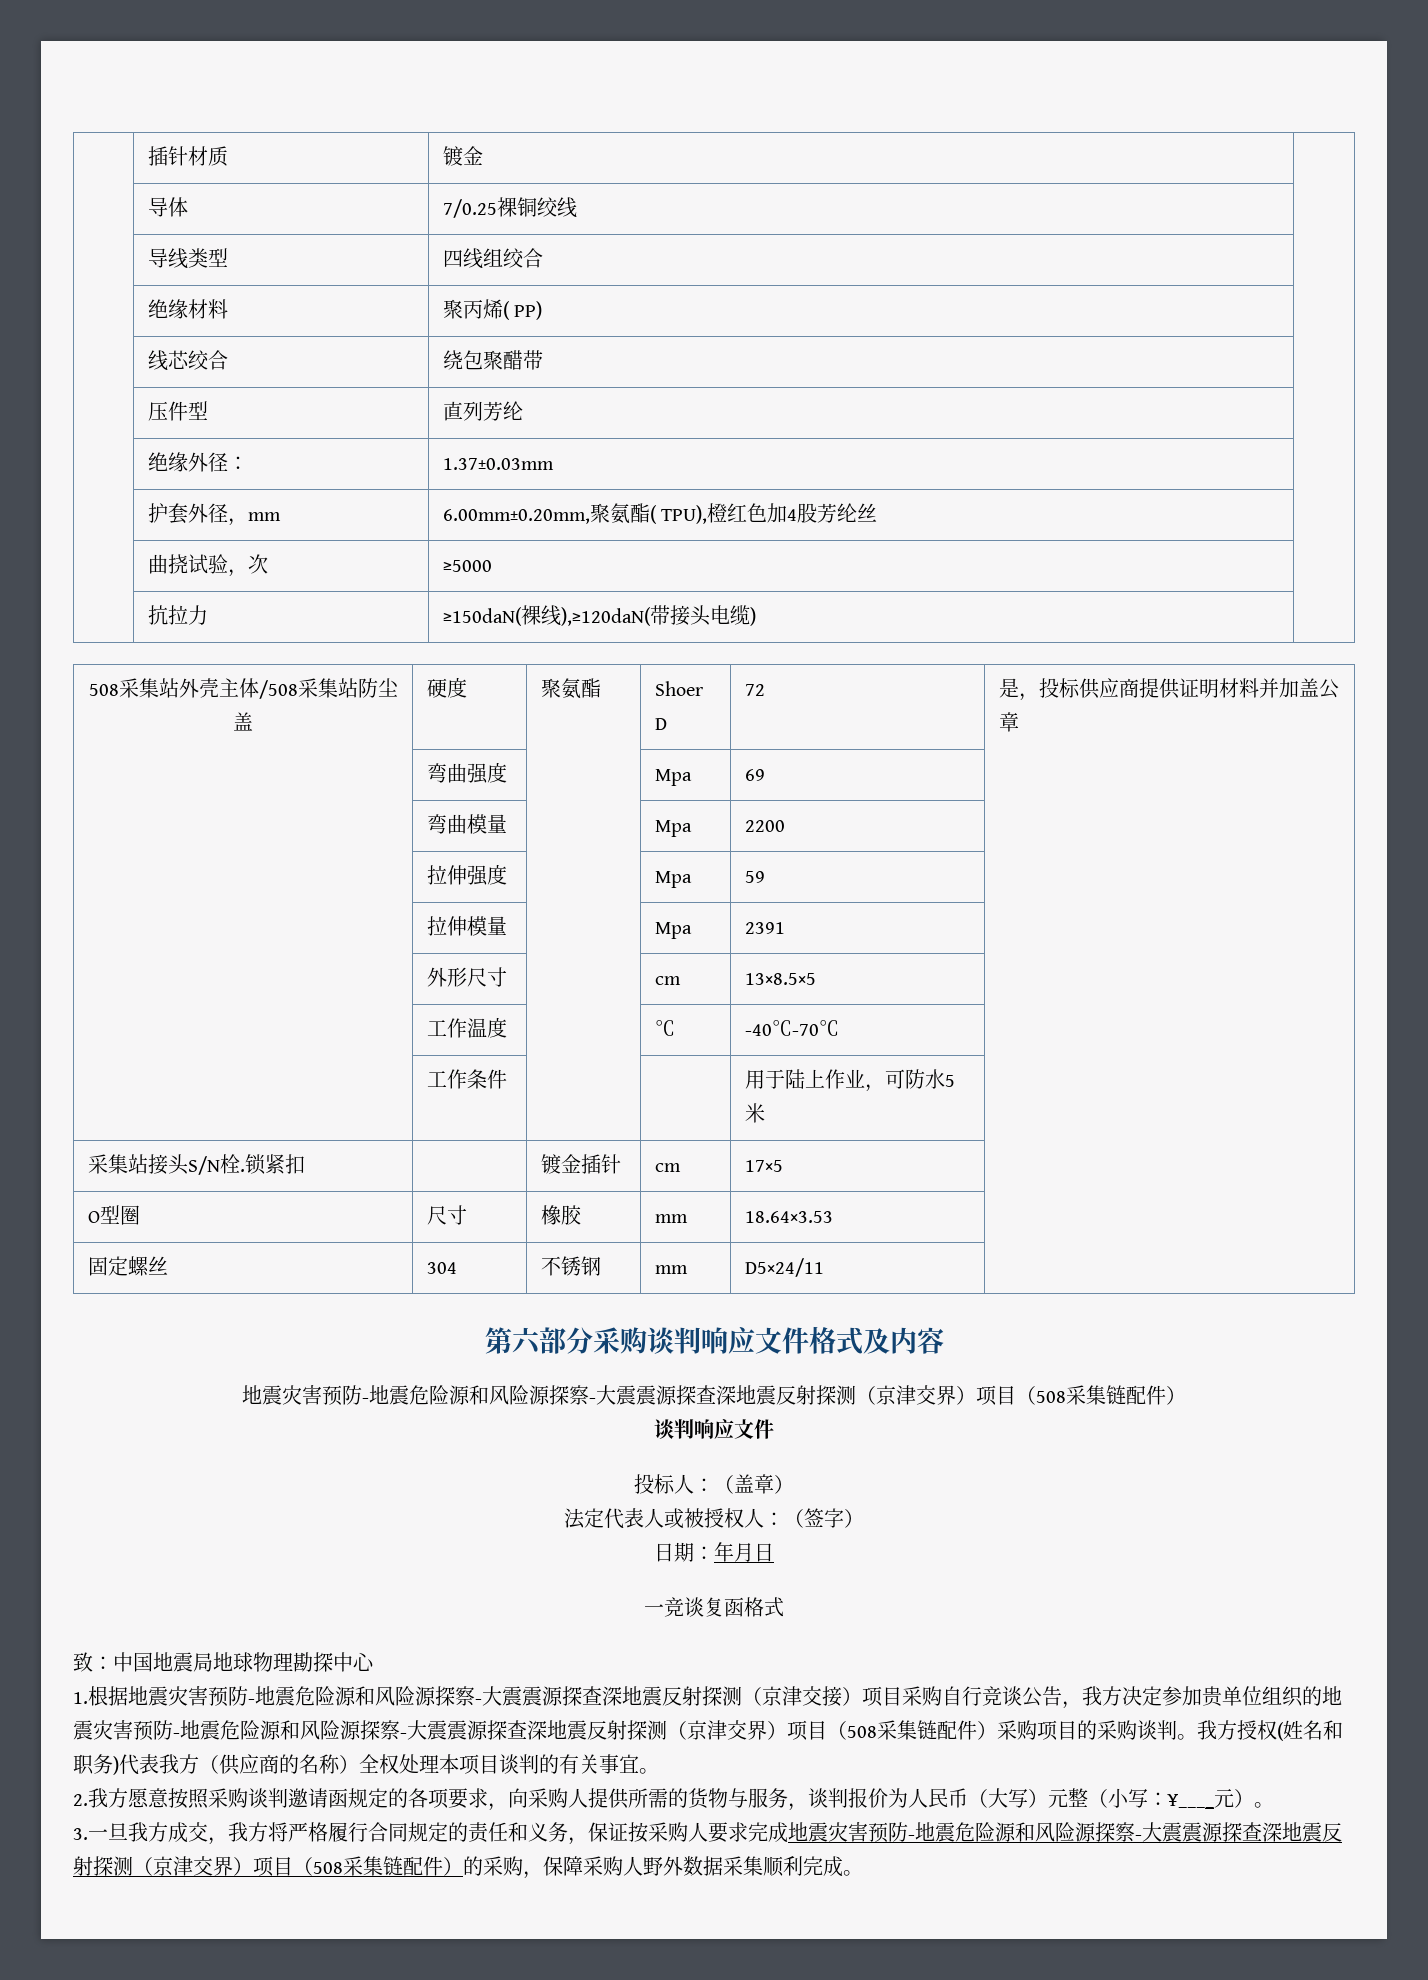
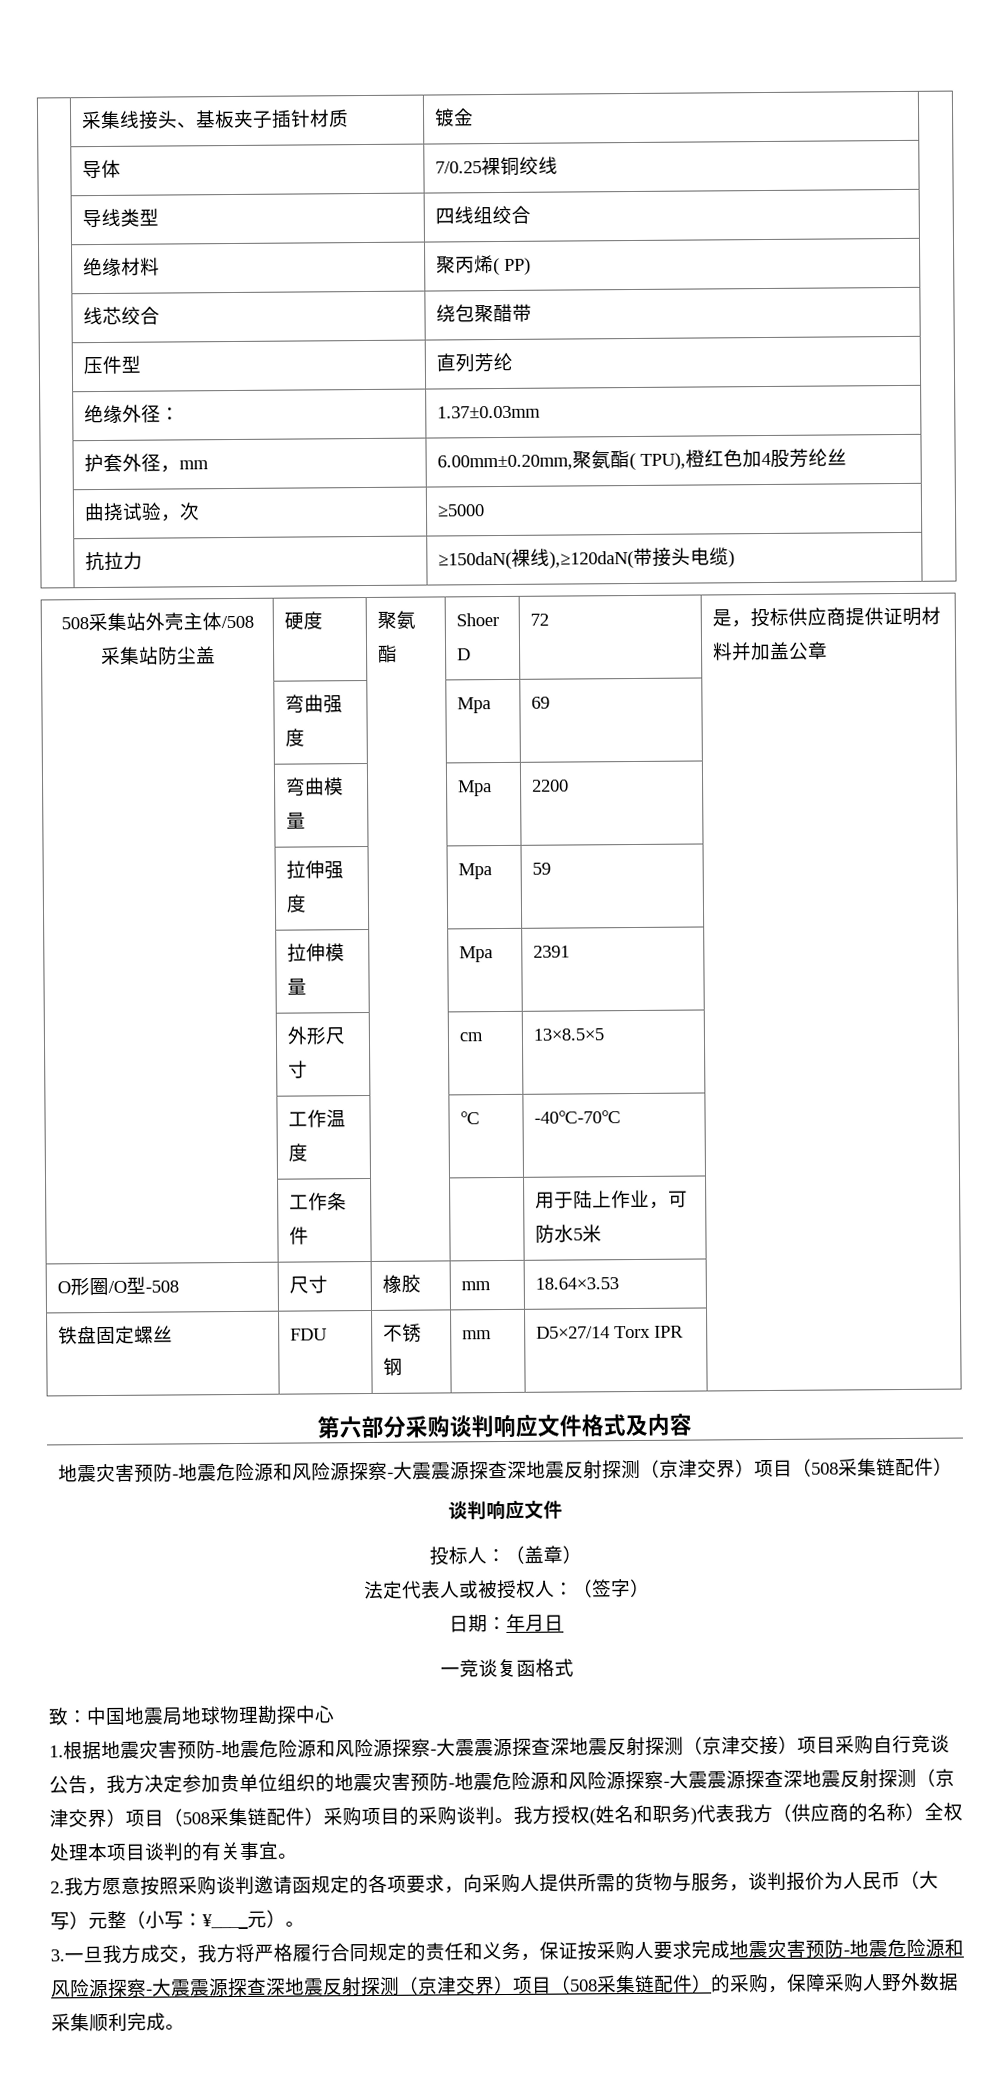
- | 插针材质 | 镀金 |
+ | 采集线接头、基板夹子插针材质 | 镀金 |
- 采集站接头S/N栓.锁紧扣 | | 镀金插针 | cm | 17×5 |
- O型圈 | 尺寸 | 橡胶 | mm | 18.64×3.53 |
+ O形圈/O型-508 | 尺寸 | 橡胶 | mm | 18.64×3.53 |
- 固定螺丝 | 304 | 不锈钢 | mm | D5×24/11 |
+ 铁盘固定螺丝 | FDU | 不锈钢 | mm | D5×27/14 Torx IPR |

